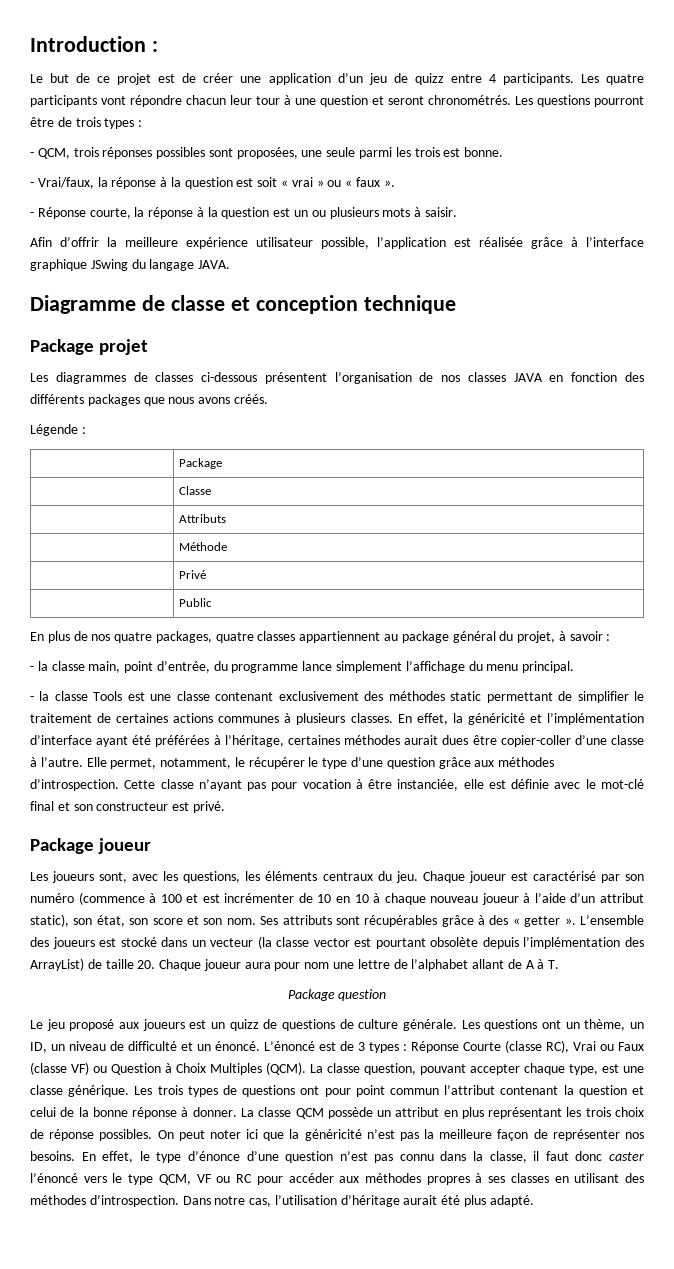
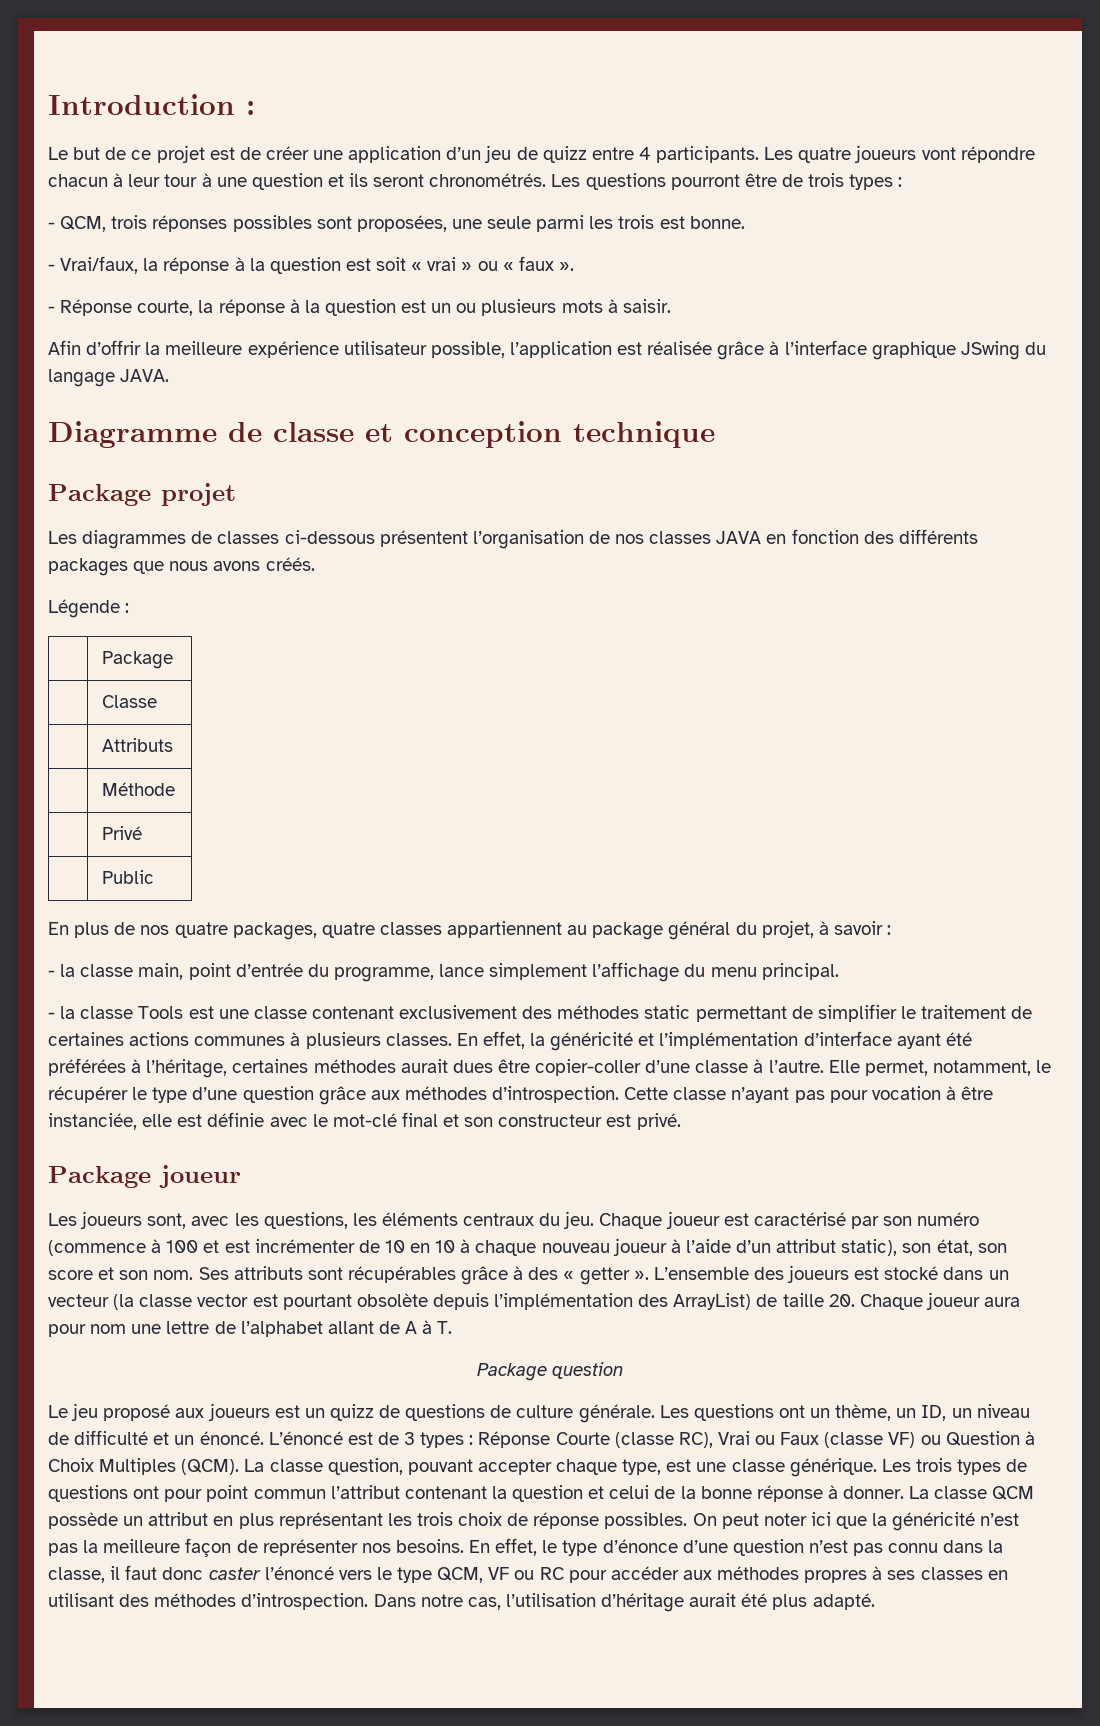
- Les quatre participants vont répondre chacun leur tour à une question et seront chronométrés.
+ Les quatre joueurs vont répondre chacun à leur tour à une question et ils seront chronométrés.
- - la classe main, point d’entrée, du programme lance simplement l’affichage du menu principal.
+ - la classe main, point d’entrée du programme, lance simplement l’affichage du menu principal.

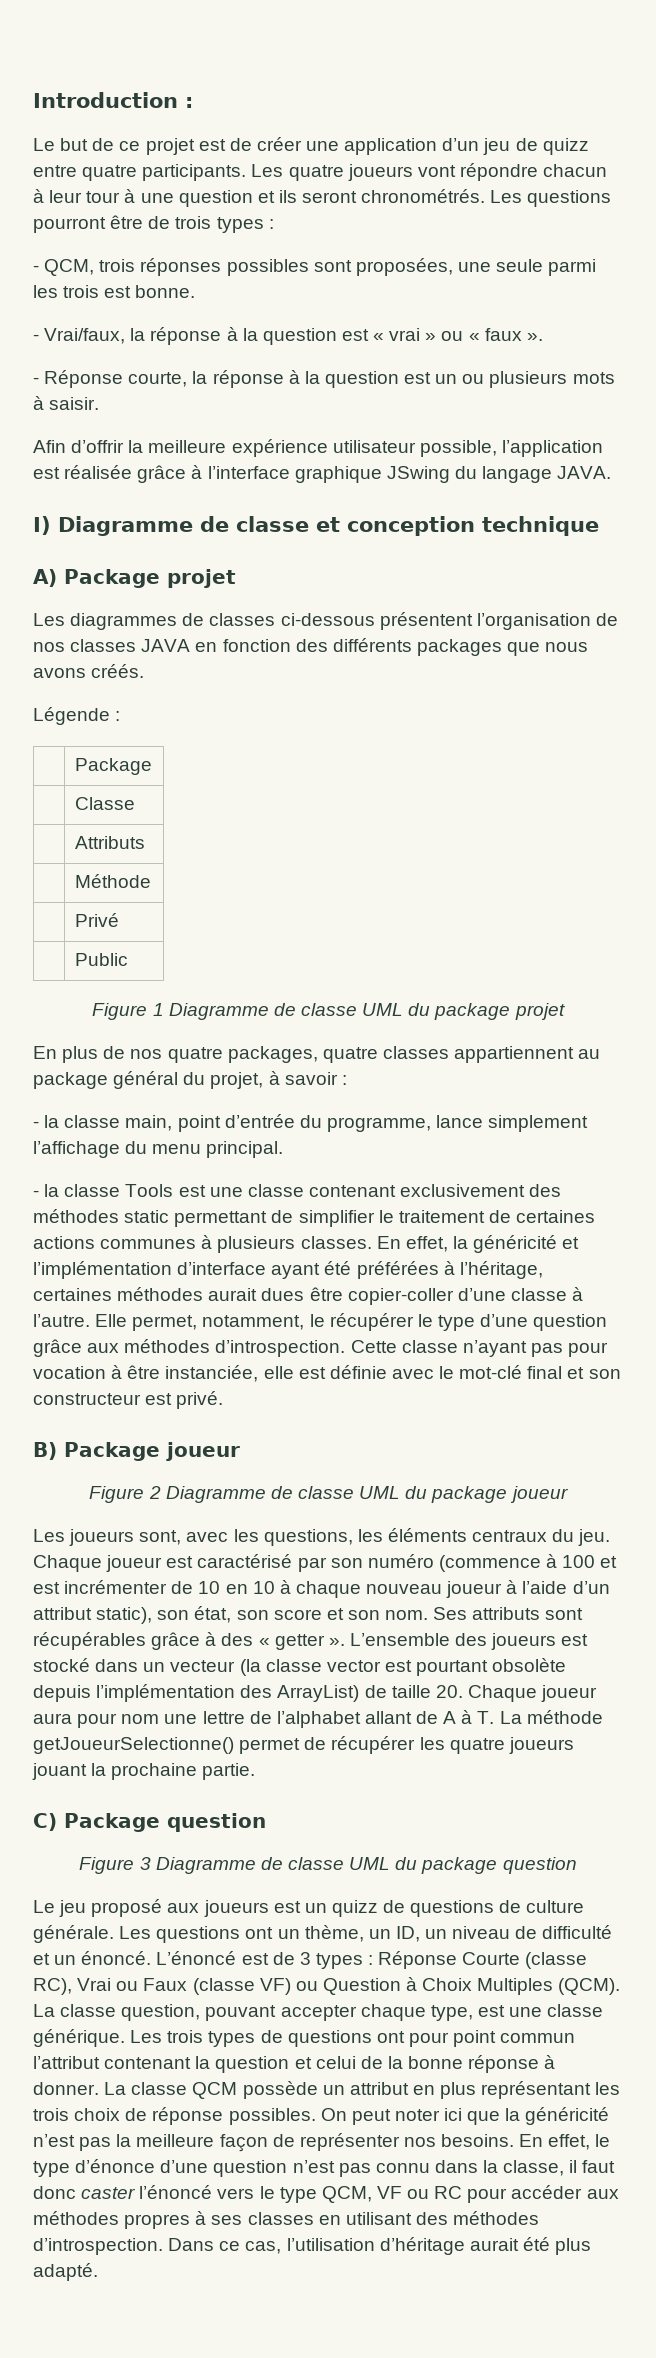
- Le but de ce projet est de créer une application d’un jeu de quizz entre 4 participants.
+ Le but de ce projet est de créer une application d’un jeu de quizz entre quatre participants.
- - Vrai/faux, la réponse à la question est soit « vrai » ou « faux ».
+ - Vrai/faux, la réponse à la question est « vrai » ou « faux ».
- Diagramme de classe et conception technique
+ I) Diagramme de classe et conception technique
- Package projet
+ A) Package projet
+ Figure 1 Diagramme de classe UML du package projet
- Package joueur
+ B) Package joueur
+ Figure 2 Diagramme de classe UML du package joueur
- L’ensemble des joueurs est stocké dans un vecteur (la classe vector est pourtant obsolète depuis l’implémentation des ArrayList) de taille 20. Chaque joueur aura pour nom une lettre de l’alphabet allant de A à T.
- Package question
+ L’ensemble des joueurs est stocké dans un vecteur (la classe vector est pourtant obsolète depuis l’implémentation des ArrayList) de taille 20. Chaque joueur aura pour nom une lettre de l’alphabet allant de A à T. La méthode getJoueurSelectionne() permet de récupérer les quatre joueurs jouant la prochaine partie.
+ C) Package question
+ Figure 3 Diagramme de classe UML du package question
- Dans notre cas, l’utilisation d’héritage aurait été plus adapté.
+ Dans ce cas, l’utilisation d’héritage aurait été plus adapté.

